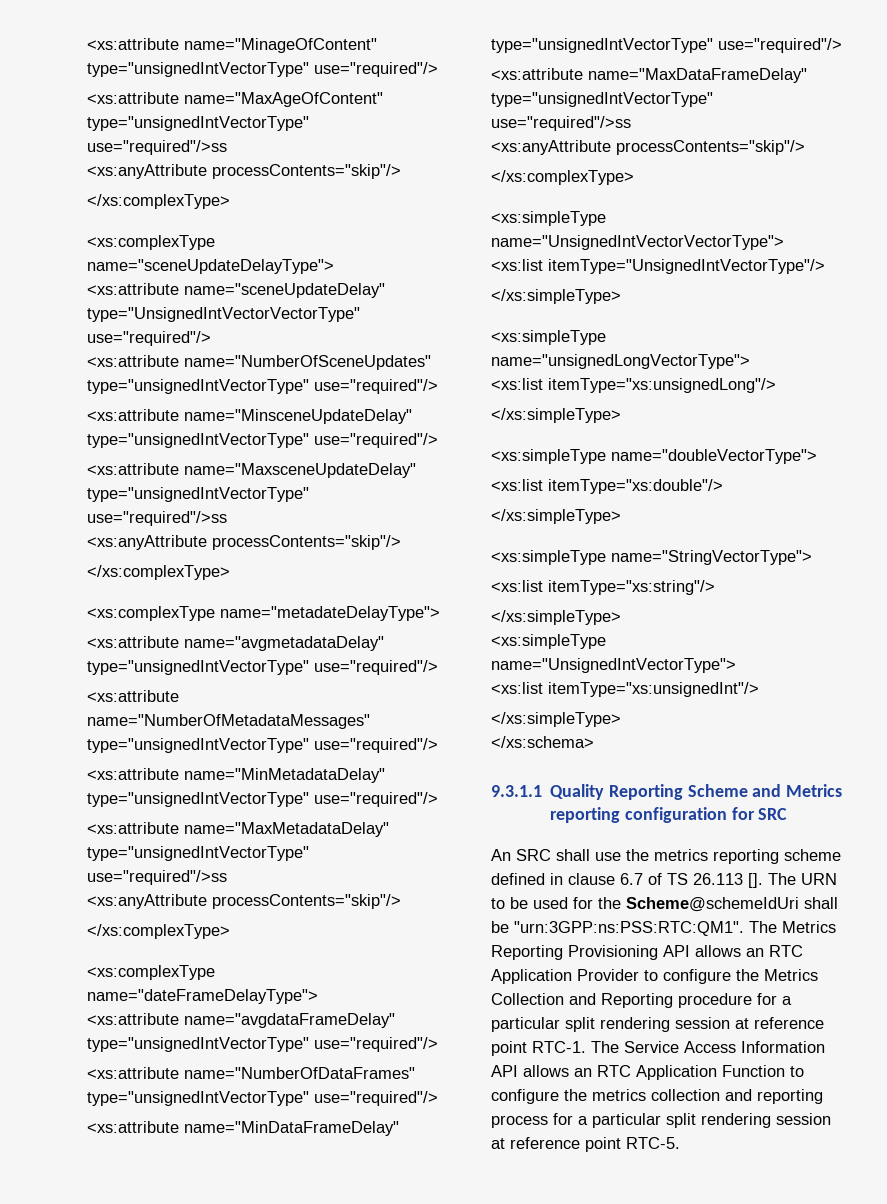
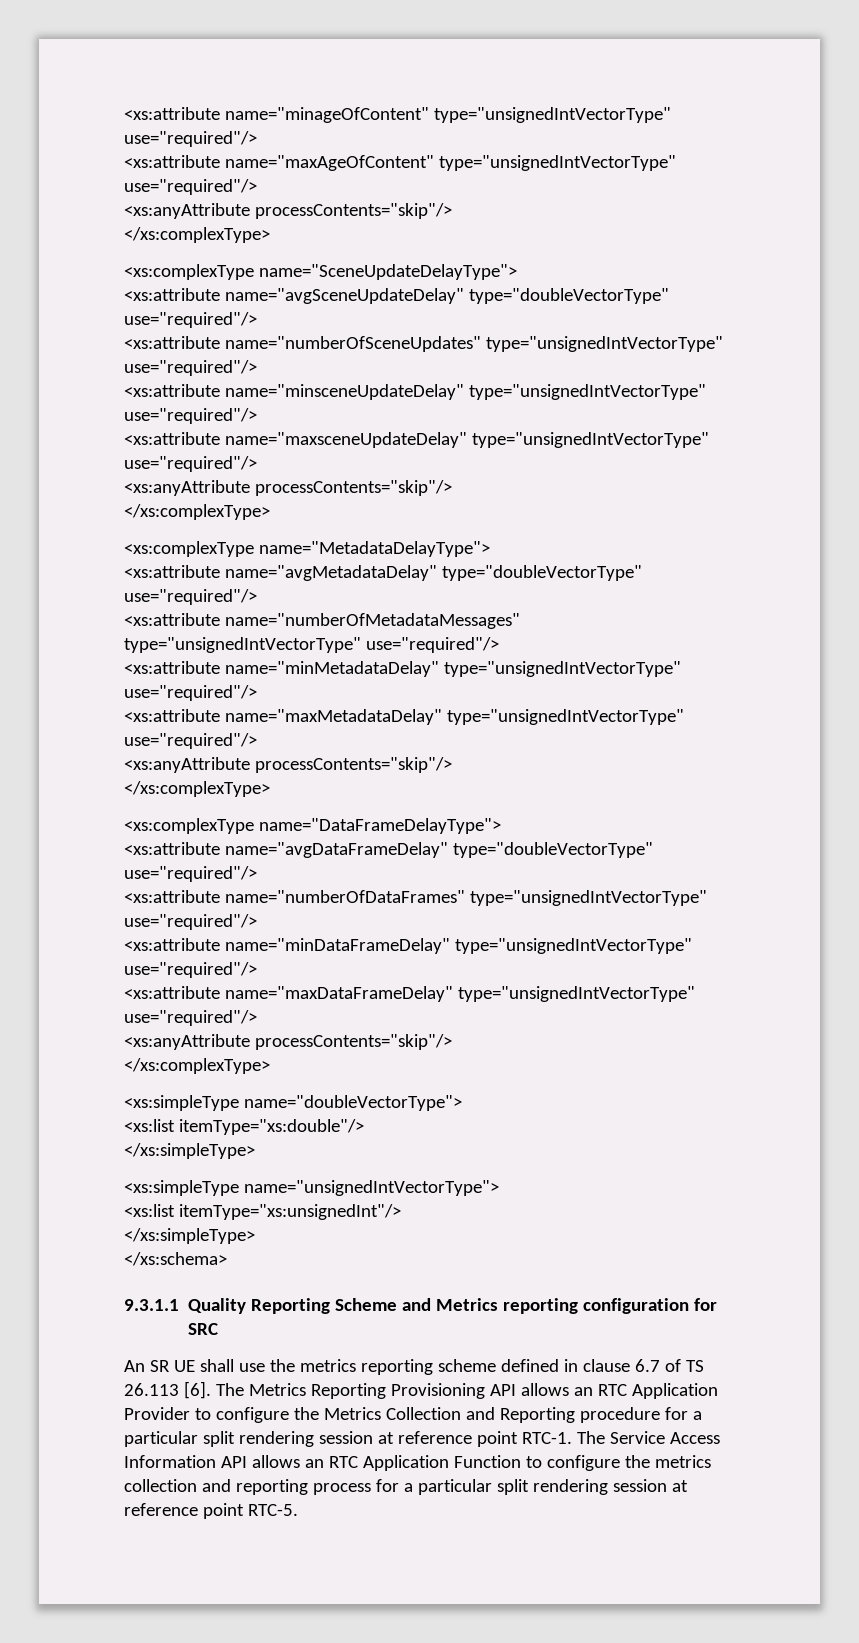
- <xs:attribute name="MinageOfContent" type="unsignedIntVectorType" use="required"/>
- <xs:attribute name="MaxAgeOfContent" type="unsignedIntVectorType" use="required"/>ss
+ <xs:attribute name="minageOfContent" type="unsignedIntVectorType" use="required"/>
+ <xs:attribute name="maxAgeOfContent" type="unsignedIntVectorType" use="required"/>
  <xs:anyAttribute processContents="skip"/>
  </xs:complexType>
- <xs:complexType name="sceneUpdateDelayType">
- <xs:attribute name="sceneUpdateDelay" type="UnsignedIntVectorVectorType" use="required"/>
- <xs:attribute name="NumberOfSceneUpdates" type="unsignedIntVectorType" use="required"/>
- <xs:attribute name="MinsceneUpdateDelay" type="unsignedIntVectorType" use="required"/>
- <xs:attribute name="MaxsceneUpdateDelay" type="unsignedIntVectorType" use="required"/>ss
+ <xs:complexType name="SceneUpdateDelayType">
+ <xs:attribute name="avgSceneUpdateDelay" type="doubleVectorType" use="required"/>
+ <xs:attribute name="numberOfSceneUpdates" type="unsignedIntVectorType" use="required"/>
+ <xs:attribute name="minsceneUpdateDelay" type="unsignedIntVectorType" use="required"/>
+ <xs:attribute name="maxsceneUpdateDelay" type="unsignedIntVectorType" use="required"/>
  <xs:anyAttribute processContents="skip"/>
  </xs:complexType>
- <xs:complexType name="metadateDelayType">
- <xs:attribute name="avgmetadataDelay" type="unsignedIntVectorType" use="required"/>
- <xs:attribute name="NumberOfMetadataMessages" type="unsignedIntVectorType" use="required"/>
- <xs:attribute name="MinMetadataDelay" type="unsignedIntVectorType" use="required"/>
- <xs:attribute name="MaxMetadataDelay" type="unsignedIntVectorType" use="required"/>ss
+ <xs:complexType name="MetadataDelayType">
+ <xs:attribute name="avgMetadataDelay" type="doubleVectorType" use="required"/>
+ <xs:attribute name="numberOfMetadataMessages" type="unsignedIntVectorType" use="required"/>
+ <xs:attribute name="minMetadataDelay" type="unsignedIntVectorType" use="required"/>
+ <xs:attribute name="maxMetadataDelay" type="unsignedIntVectorType" use="required"/>
  <xs:anyAttribute processContents="skip"/>
  </xs:complexType>
- <xs:complexType name="dateFrameDelayType">
- <xs:attribute name="avgdataFrameDelay" type="unsignedIntVectorType" use="required"/>
- <xs:attribute name="NumberOfDataFrames" type="unsignedIntVectorType" use="required"/>
- <xs:attribute name="MinDataFrameDelay" type="unsignedIntVectorType" use="required"/>
- <xs:attribute name="MaxDataFrameDelay" type="unsignedIntVectorType" use="required"/>ss
+ <xs:complexType name="DataFrameDelayType">
+ <xs:attribute name="avgDataFrameDelay" type="doubleVectorType" use="required"/>
+ <xs:attribute name="numberOfDataFrames" type="unsignedIntVectorType" use="required"/>
+ <xs:attribute name="minDataFrameDelay" type="unsignedIntVectorType" use="required"/>
+ <xs:attribute name="maxDataFrameDelay" type="unsignedIntVectorType" use="required"/>
  <xs:anyAttribute processContents="skip"/>
  </xs:complexType>
- <xs:simpleType name="UnsignedIntVectorVectorType">
- <xs:list itemType="UnsignedIntVectorType"/>
- </xs:simpleType>
- <xs:simpleType name="unsignedLongVectorType">
- <xs:list itemType="xs:unsignedLong"/>
- </xs:simpleType>
- <xs:simpleType name="StringVectorType">
- <xs:list itemType="xs:string"/>
- </xs:simpleType>
- <xs:simpleType name="UnsignedIntVectorType">
+ <xs:simpleType name="unsignedIntVectorType">
- An SRC shall use the metrics reporting scheme defined in clause 6.7 of TS 26.113 []. The URN to be used for the Scheme@schemeIdUri shall be "urn:3GPP:ns:PSS:RTC:QM1".
+ An SR UE shall use the metrics reporting scheme defined in clause 6.7 of TS 26.113 [6].

